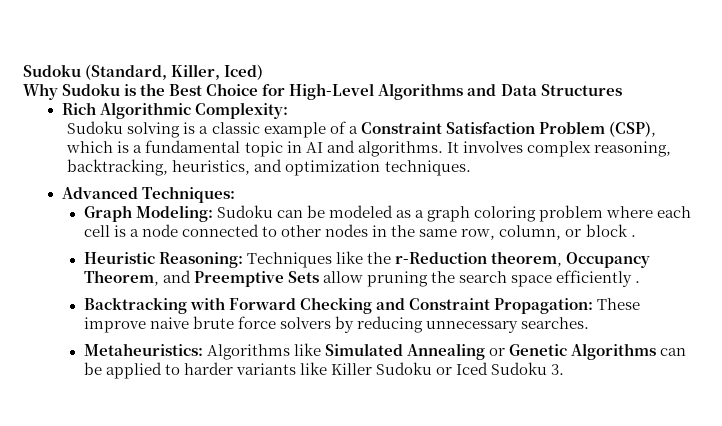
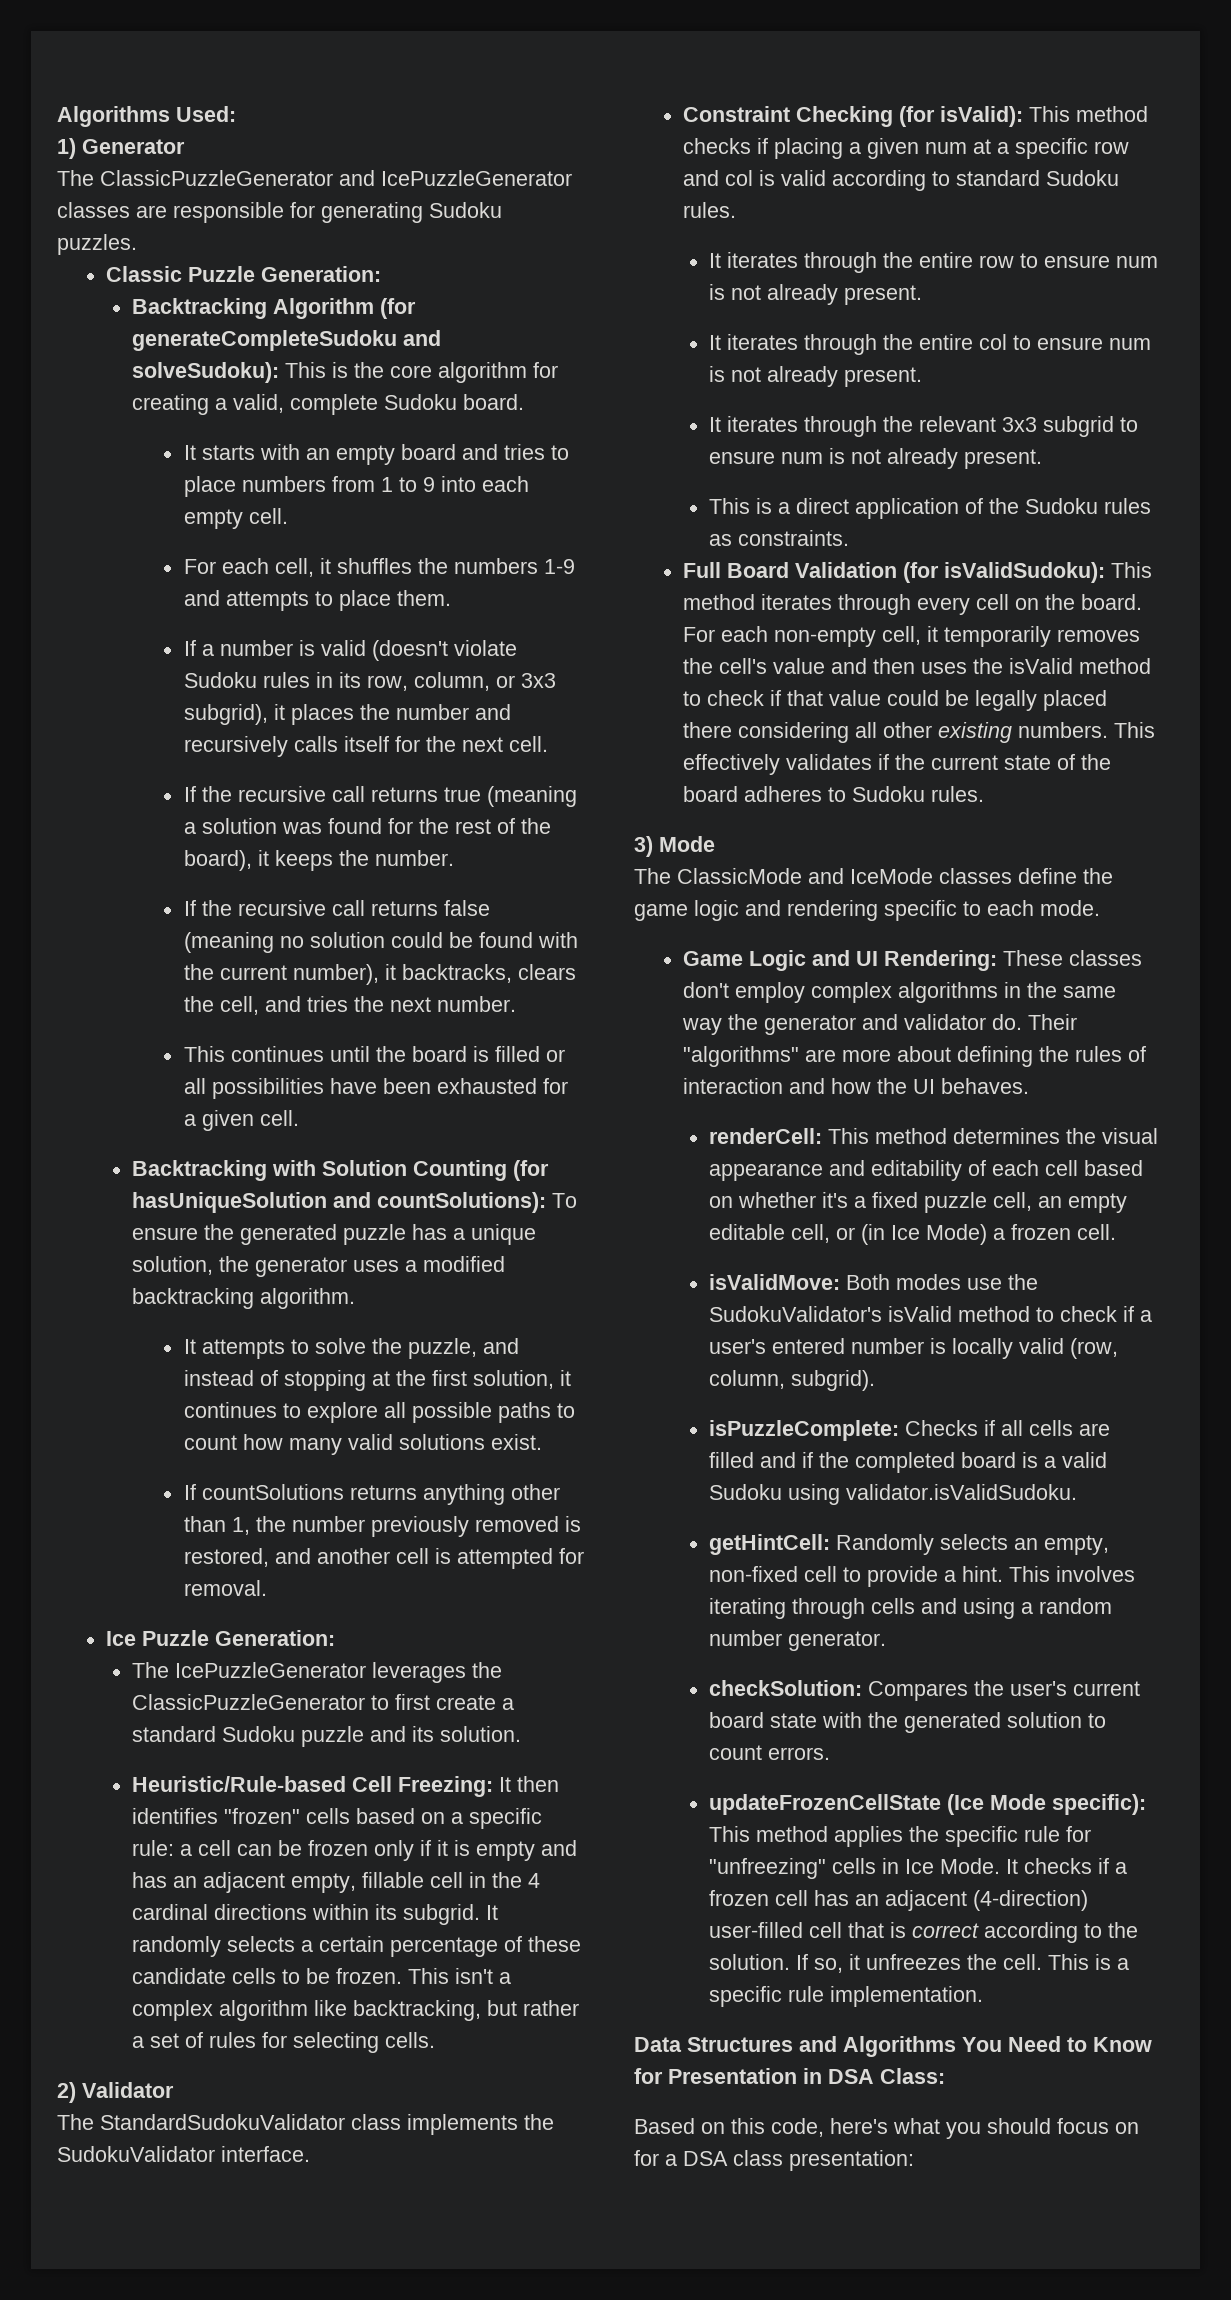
- Sudoku (Standard, Killer, Iced)
- Why Sudoku is the Best Choice for High-Level Algorithms and Data Structures
- Rich Algorithmic Complexity:
- Sudoku solving is a classic example of a Constraint Satisfaction Problem (CSP), which is a fundamental topic in AI and algorithms. It involves complex reasoning, backtracking, heuristics, and optimization techniques.
- Advanced Techniques:
- Graph Modeling: Sudoku can be modeled as a graph coloring problem where each cell is a node connected to other nodes in the same row, column, or block .
- Heuristic Reasoning: Techniques like the r-Reduction theorem, Occupancy Theorem, and Preemptive Sets allow pruning the search space efficiently .
- Backtracking with Forward Checking and Constraint Propagation: These improve naive brute force solvers by reducing unnecessary searches.
- Metaheuristics: Algorithms like Simulated Annealing or Genetic Algorithms can be applied to harder variants like Killer Sudoku or Iced Sudoku 3.
+ Algorithms Used:
+ 1) Generator
+ The ClassicPuzzleGenerator and IcePuzzleGenerator classes are responsible for generating Sudoku puzzles.
+ Classic Puzzle Generation:
+ Backtracking Algorithm (for generateCompleteSudoku and solveSudoku): This is the core algorithm for creating a valid, complete Sudoku board.
+ It starts with an empty board and tries to place numbers from 1 to 9 into each empty cell.
+ For each cell, it shuffles the numbers 1-9 and attempts to place them.
+ If a number is valid (doesn't violate Sudoku rules in its row, column, or 3x3 subgrid), it places the number and recursively calls itself for the next cell.
+ If the recursive call returns true (meaning a solution was found for the rest of the board), it keeps the number.
+ If the recursive call returns false (meaning no solution could be found with the current number), it backtracks, clears the cell, and tries the next number.
+ This continues until the board is filled or all possibilities have been exhausted for a given cell.
+ Backtracking with Solution Counting (for hasUniqueSolution and countSolutions): To ensure the generated puzzle has a unique solution, the generator uses a modified backtracking algorithm.
+ It attempts to solve the puzzle, and instead of stopping at the first solution, it continues to explore all possible paths to count how many valid solutions exist.
+ If countSolutions returns anything other than 1, the number previously removed is restored, and another cell is attempted for removal.
+ Ice Puzzle Generation:
+ The IcePuzzleGenerator leverages the ClassicPuzzleGenerator to first create a standard Sudoku puzzle and its solution.
+ Heuristic/Rule-based Cell Freezing: It then identifies "frozen" cells based on a specific rule: a cell can be frozen only if it is empty and has an adjacent empty, fillable cell in the 4 cardinal directions within its subgrid. It randomly selects a certain percentage of these candidate cells to be frozen. This isn't a complex algorithm like backtracking, but rather a set of rules for selecting cells.
+ 2) Validator
+ The StandardSudokuValidator class implements the SudokuValidator interface.
+ Constraint Checking (for isValid): This method checks if placing a given num at a specific row and col is valid according to standard Sudoku rules.
+ It iterates through the entire row to ensure num is not already present.
+ It iterates through the entire col to ensure num is not already present.
+ It iterates through the relevant 3x3 subgrid to ensure num is not already present.
+ This is a direct application of the Sudoku rules as constraints.
+ Full Board Validation (for isValidSudoku): This method iterates through every cell on the board. For each non-empty cell, it temporarily removes the cell's value and then uses the isValid method to check if that value could be legally placed there considering all other existing numbers. This effectively validates if the current state of the board adheres to Sudoku rules.
+ 3) Mode
+ The ClassicMode and IceMode classes define the game logic and rendering specific to each mode.
+ Game Logic and UI Rendering: These classes don't employ complex algorithms in the same way the generator and validator do. Their "algorithms" are more about defining the rules of interaction and how the UI behaves.
+ renderCell: This method determines the visual appearance and editability of each cell based on whether it's a fixed puzzle cell, an empty editable cell, or (in Ice Mode) a frozen cell.
+ isValidMove: Both modes use the SudokuValidator's isValid method to check if a user's entered number is locally valid (row, column, subgrid).
+ isPuzzleComplete: Checks if all cells are filled and if the completed board is a valid Sudoku using validator.isValidSudoku.
+ getHintCell: Randomly selects an empty, non-fixed cell to provide a hint. This involves iterating through cells and using a random number generator.
+ checkSolution: Compares the user's current board state with the generated solution to count errors.
+ updateFrozenCellState (Ice Mode specific): This method applies the specific rule for "unfreezing" cells in Ice Mode. It checks if a frozen cell has an adjacent (4-direction) user-filled cell that is correct according to the solution. If so, it unfreezes the cell. This is a specific rule implementation.
+ Data Structures and Algorithms You Need to Know for Presentation in DSA Class:
+ Based on this code, here's what you should focus on for a DSA class presentation:

